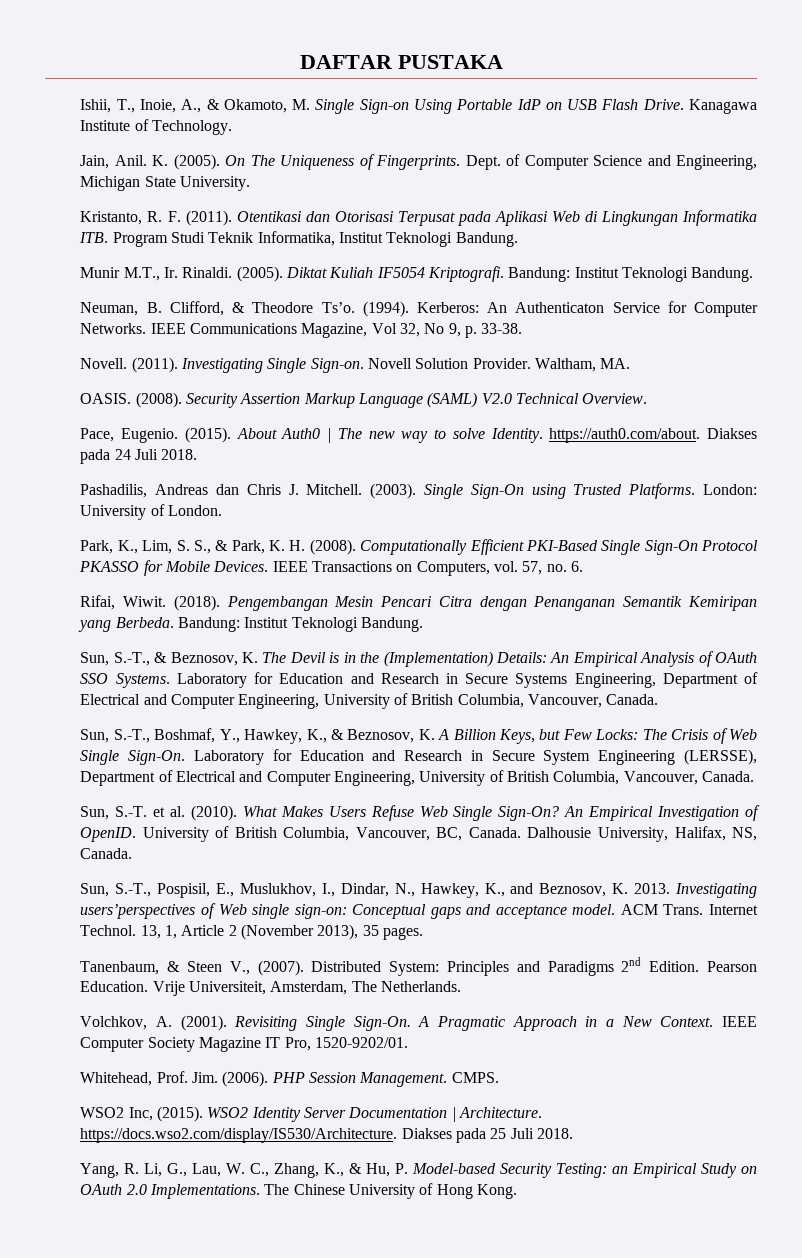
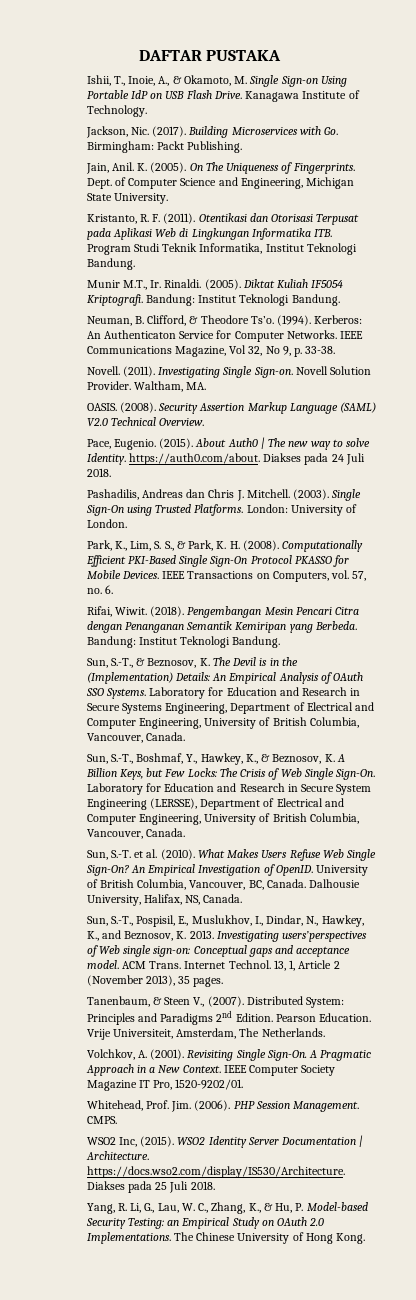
+ Jackson, Nic. (2017). Building Microservices with Go. Birmingham: Packt Publishing.

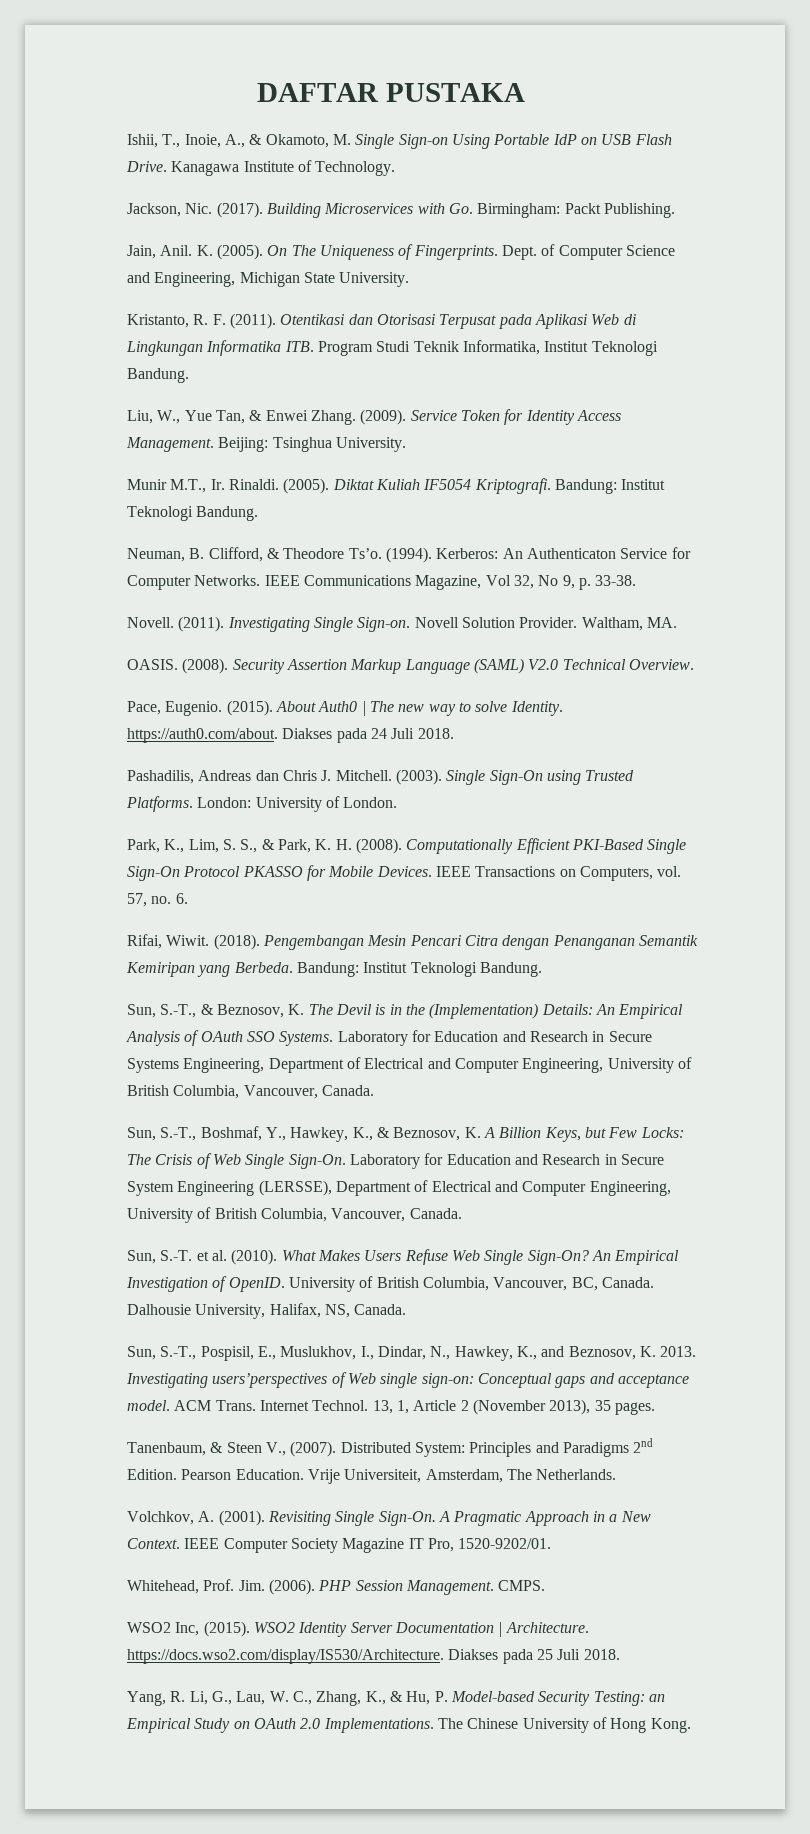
+ Liu, W., Yue Tan, & Enwei Zhang. (2009). Service Token for Identity Access Management. Beijing: Tsinghua University.

